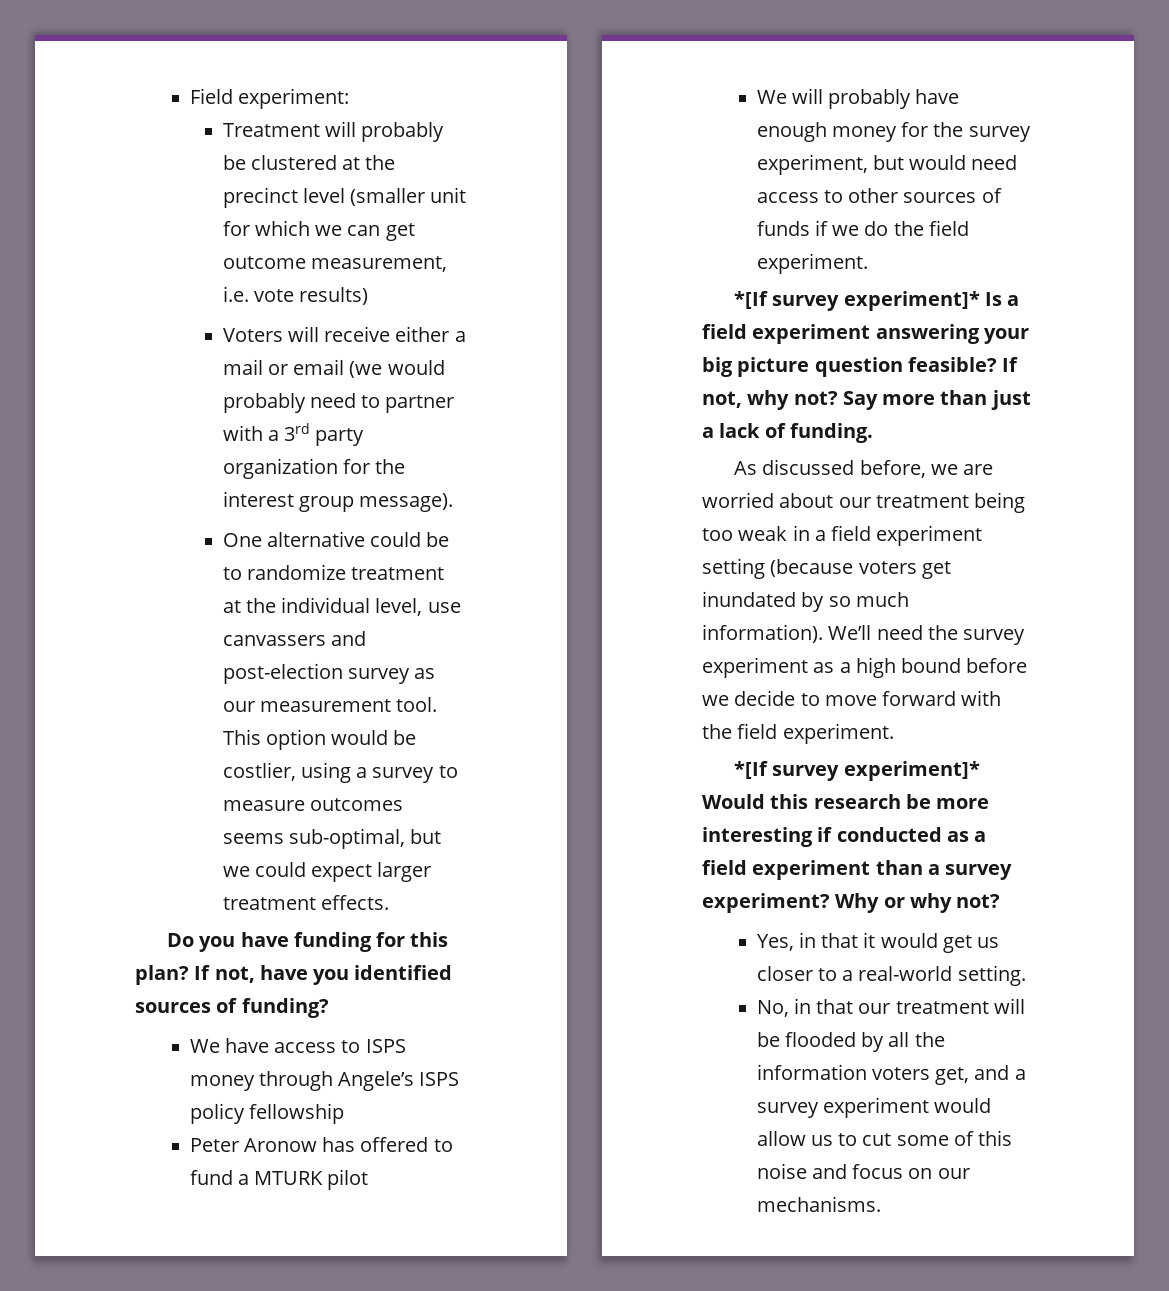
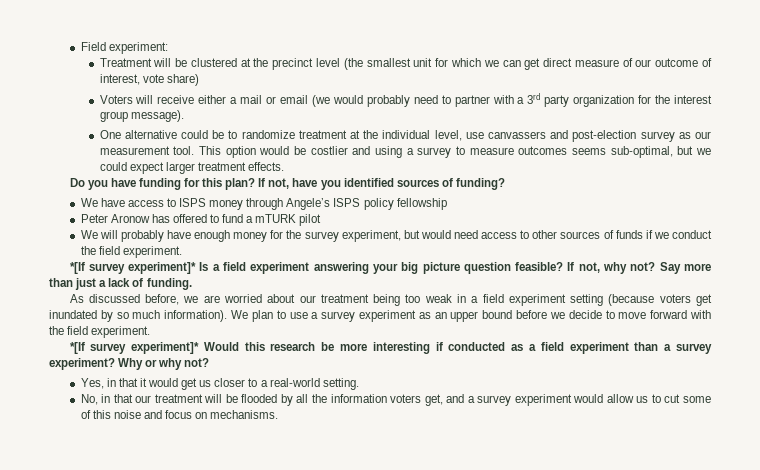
- Treatment will probably be clustered at the precinct level (smaller unit for which we can get outcome measurement, i.e. vote results)
+ Treatment will be clustered at the precinct level (the smallest unit for which we can get direct measure of our outcome of interest, vote share)
- This option would be costlier, using a survey to measure outcomes seems sub-optimal, but we could expect larger treatment effects.
+ This option would be costlier and using a survey to measure outcomes seems sub-optimal, but we could expect larger treatment effects.
- Peter Aronow has offered to fund a MTURK pilot
+ Peter Aronow has offered to fund a mTURK pilot
- We will probably have enough money for the survey experiment, but would need access to other sources of funds if we do the field experiment.
+ We will probably have enough money for the survey experiment, but would need access to other sources of funds if we conduct the field experiment.
- We’ll need the survey experiment as a high bound before we decide to move forward with the field experiment.
+ We plan to use a survey experiment as an upper bound before we decide to move forward with the field experiment.
- No, in that our treatment will be flooded by all the information voters get, and a survey experiment would allow us to cut some of this noise and focus on our mechanisms.
+ No, in that our treatment will be flooded by all the information voters get, and a survey experiment would allow us to cut some of this noise and focus on mechanisms.

